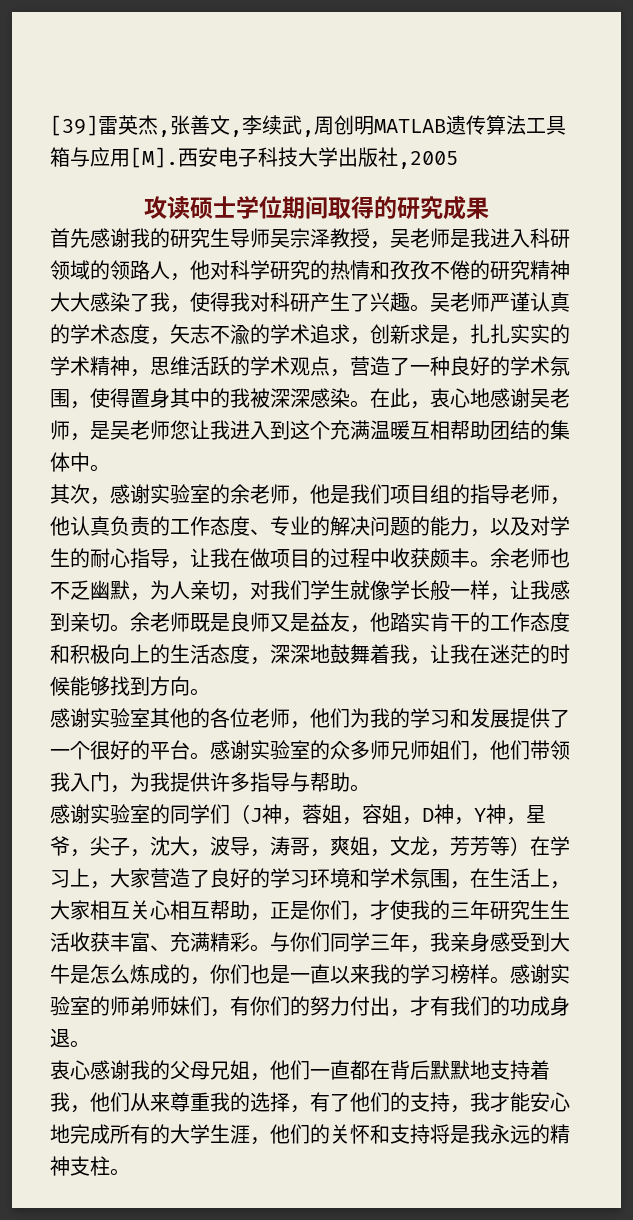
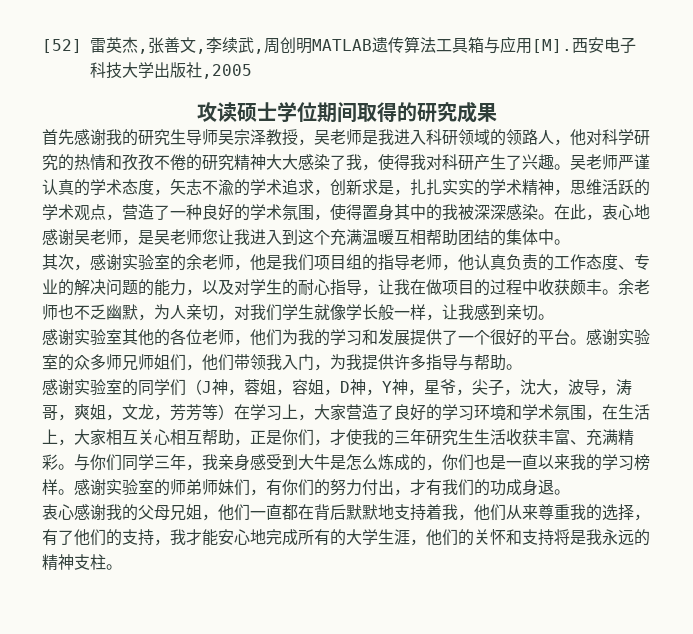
- [39]雷英杰,张善文,李续武,周创明MATLAB遗传算法工具箱与应用[M].西安电子科技大学出版社,2005
+ [52]雷英杰,张善文,李续武,周创明MATLAB遗传算法工具箱与应用[M].西安电子科技大学出版社,2005
- 余老师既是良师又是益友，他踏实肯干的工作态度和积极向上的生活态度，深深地鼓舞着我，让我在迷茫的时候能够找到方向。

